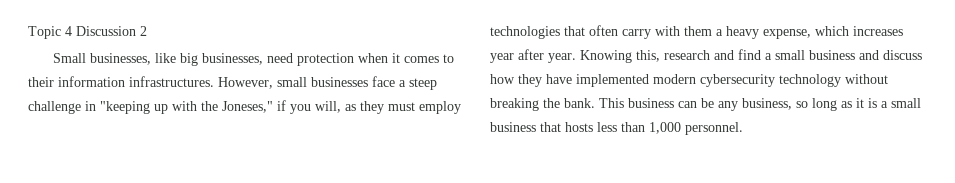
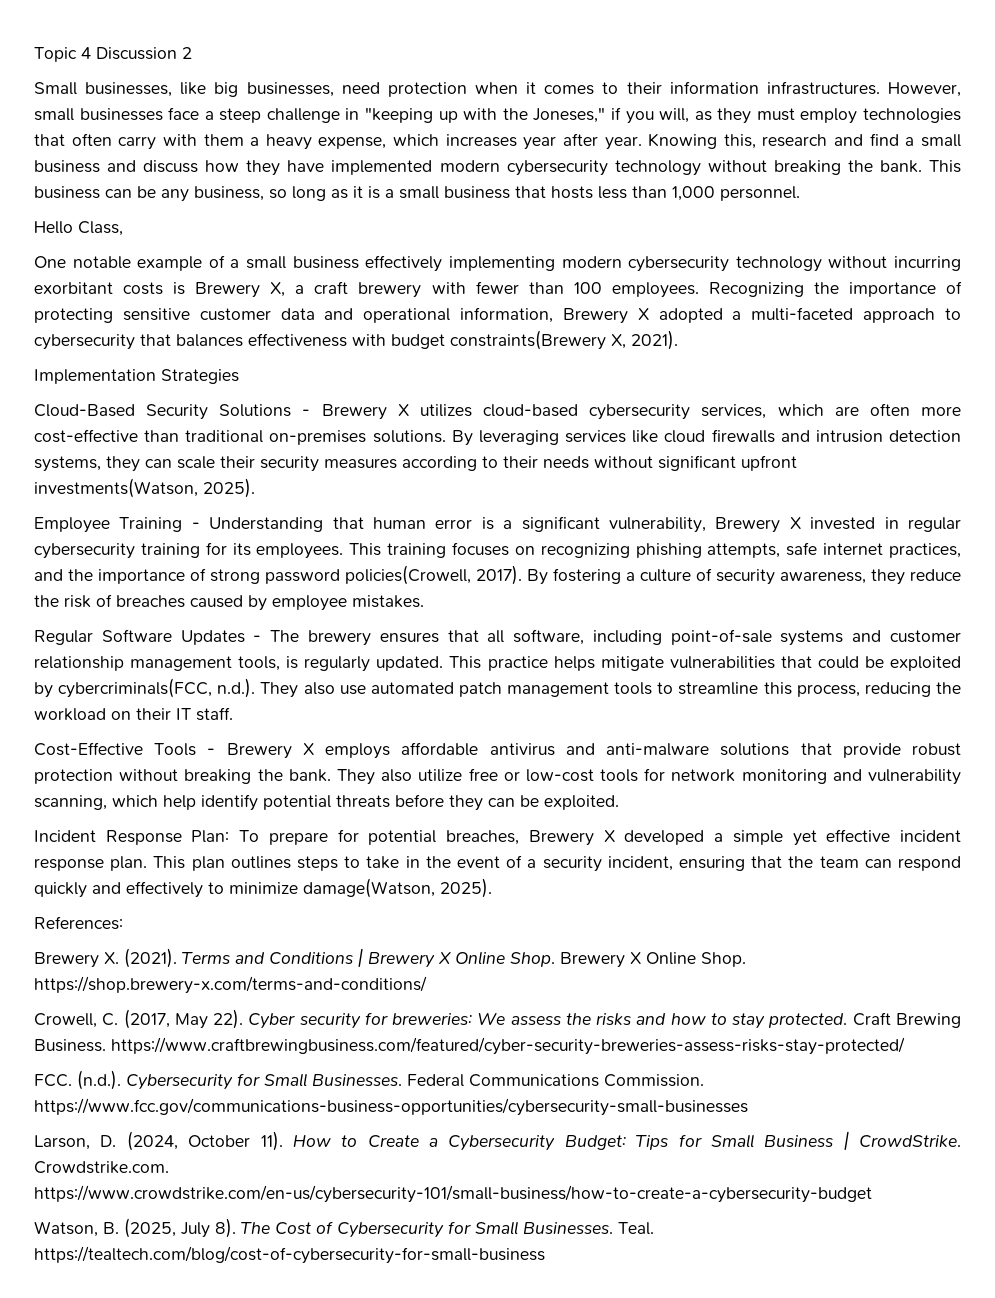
+ Hello Class,
+ One notable example of a small business effectively implementing modern cybersecurity technology without incurring exorbitant costs is Brewery X, a craft brewery with fewer than 100 employees. Recognizing the importance of protecting sensitive customer data and operational information, Brewery X adopted a multi-faceted approach to cybersecurity that balances effectiveness with budget constraints(Brewery X, 2021).
+ Implementation Strategies
+ Cloud-Based Security Solutions - Brewery X utilizes cloud-based cybersecurity services, which are often more cost-effective than traditional on-premises solutions. By leveraging services like cloud firewalls and intrusion detection systems, they can scale their security measures according to their needs without significant upfront investments(Watson, 2025).
+ Employee Training - Understanding that human error is a significant vulnerability, Brewery X invested in regular cybersecurity training for its employees. This training focuses on recognizing phishing attempts, safe internet practices, and the importance of strong password policies(Crowell, 2017). By fostering a culture of security awareness, they reduce the risk of breaches caused by employee mistakes.
+ Regular Software Updates - The brewery ensures that all software, including point-of-sale systems and customer relationship management tools, is regularly updated. This practice helps mitigate vulnerabilities that could be exploited by cybercriminals(FCC, n.d.). They also use automated patch management tools to streamline this process, reducing the workload on their IT staff.
+ Cost-Effective Tools - Brewery X employs affordable antivirus and anti-malware solutions that provide robust protection without breaking the bank. They also utilize free or low-cost tools for network monitoring and vulnerability scanning, which help identify potential threats before they can be exploited.
+ Incident Response Plan: To prepare for potential breaches, Brewery X developed a simple yet effective incident response plan. This plan outlines steps to take in the event of a security incident, ensuring that the team can respond quickly and effectively to minimize damage(Watson, 2025).
+ References:
+ Brewery X. (2021). Terms and Conditions | Brewery X Online Shop. Brewery X Online Shop. https://shop.brewery-x.com/terms-and-conditions/
+ Crowell, C. (2017, May 22). Cyber security for breweries: We assess the risks and how to stay protected. Craft Brewing Business. https://www.craftbrewingbusiness.com/featured/cyber-security-breweries-assess-risks-stay-protected/
+ FCC. (n.d.). Cybersecurity for Small Businesses. Federal Communications Commission. https://www.fcc.gov/communications-business-opportunities/cybersecurity-small-businesses
+ Larson, D. (2024, October 11). How to Create a Cybersecurity Budget: Tips for Small Business | CrowdStrike. Crowdstrike.com. https://www.crowdstrike.com/en-us/cybersecurity-101/small-business/how-to-create-a-cybersecurity-budget
+ Watson, B. (2025, July 8). The Cost of Cybersecurity for Small Businesses. Teal. https://tealtech.com/blog/cost-of-cybersecurity-for-small-business

